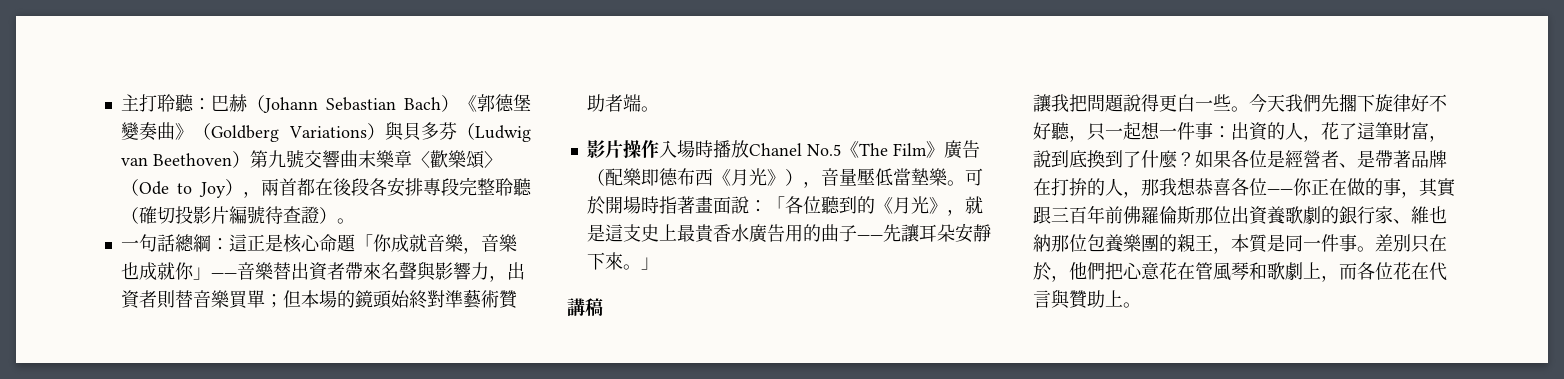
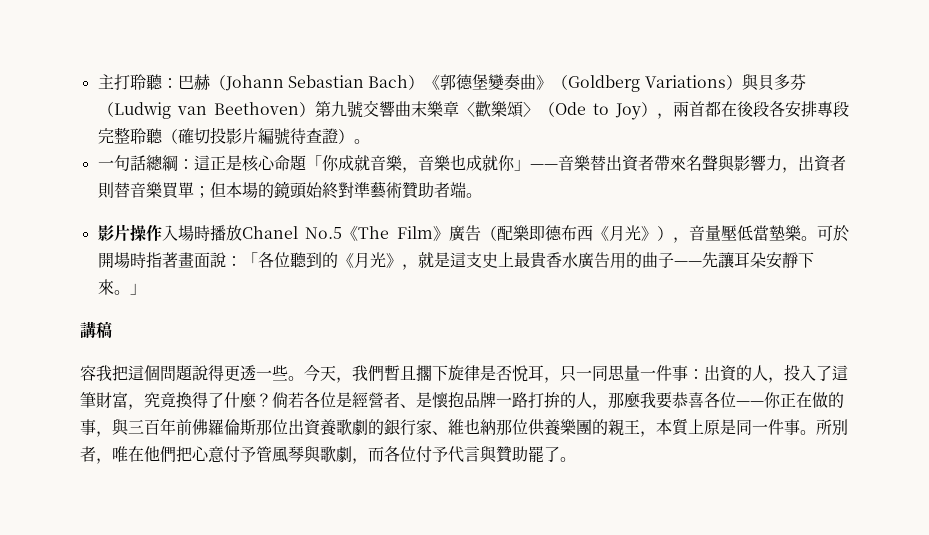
- 讓我把問題說得更白一些。
+ 容我把這個問題說得更透一些。
- 今天我們先擱下旋律好不好聽，只一起想一件事：出資的人，花了這筆財富，說到底換到了什麼？
+ 今天，我們暫且擱下旋律是否悅耳，只一同思量一件事：出資的人，投入了這筆財富，究竟換得了什麼？
- 如果各位是經營者、是帶著品牌在打拚的人，那我想恭喜各位——你正在做的事，其實跟三百年前佛羅倫斯那位出資養歌劇的銀行家、維也納那位包養樂團的親王，本質是同一件事。
+ 倘若各位是經營者、是懷抱品牌一路打拚的人，那麼我要恭喜各位——你正在做的事，與三百年前佛羅倫斯那位出資養歌劇的銀行家、維也納那位供養樂團的親王，本質上原是同一件事。
- 差別只在於，他們把心意花在管風琴和歌劇上，而各位花在代言與贊助上。
+ 所別者，唯在他們把心意付予管風琴與歌劇，而各位付予代言與贊助罷了。

